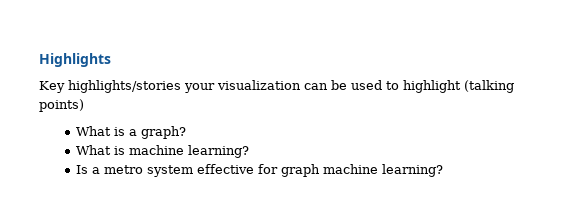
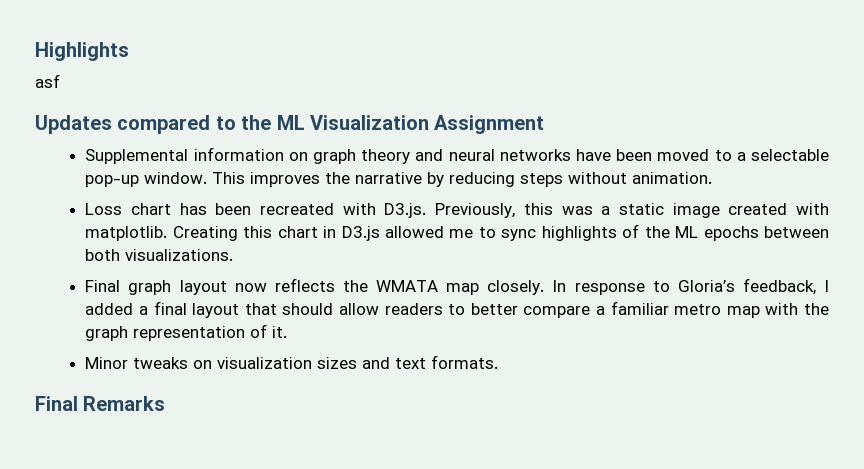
- Key highlights/stories your visualization can be used to highlight (talking points)
- What is a graph?
- What is machine learning?
- Is a metro system effective for graph machine learning?
+ asf
+ Updates compared to the ML Visualization Assignment
+ Supplemental information on graph theory and neural networks have been moved to a selectable pop-up window. This improves the narrative by reducing steps without animation.
+ Loss chart has been recreated with D3.js. Previously, this was a static image created with matplotlib. Creating this chart in D3.js allowed me to sync highlights of the ML epochs between both visualizations.
+ Final graph layout now reflects the WMATA map closely. In response to Gloria’s feedback, I added a final layout that should allow readers to better compare a familiar metro map with the graph representation of it.
+ Minor tweaks on visualization sizes and text formats.
+ Final Remarks

